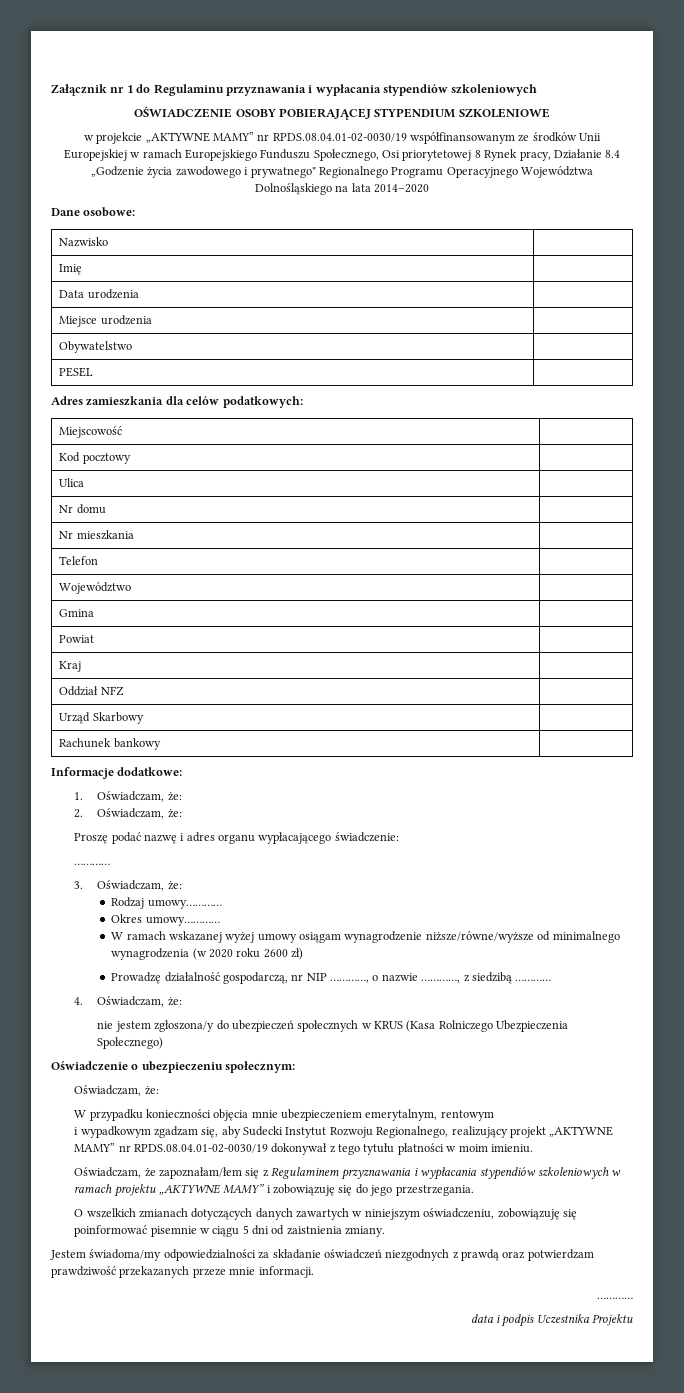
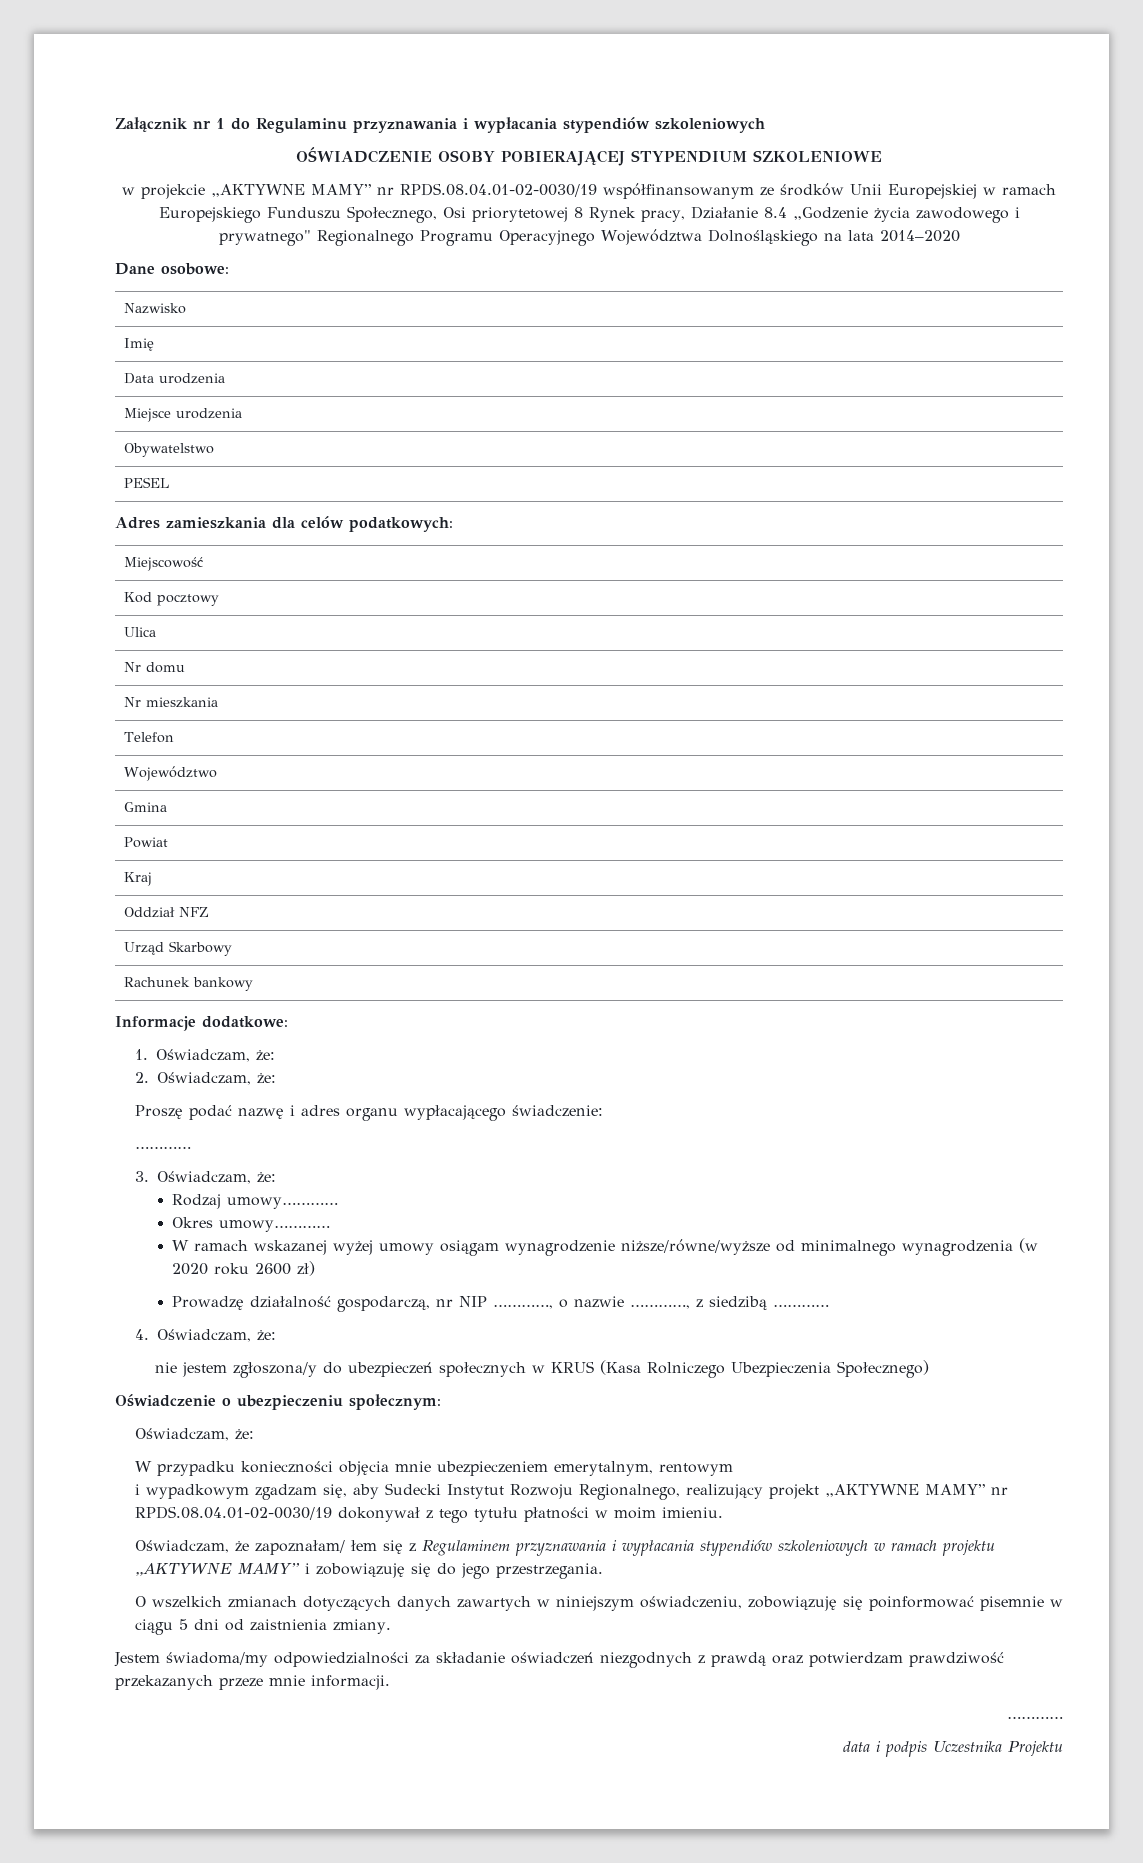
- Oświadczam, że zapoznałam/łem się z Regulaminem przyznawania i wypłacania stypendiów szkoleniowych w ramach projektu „AKTYWNE MAMY” i zobowiązuję się do jego przestrzegania.
+ Oświadczam, że zapoznałam/ łem się z Regulaminem przyznawania i wypłacania stypendiów szkoleniowych w ramach projektu „AKTYWNE MAMY” i zobowiązuję się do jego przestrzegania.

